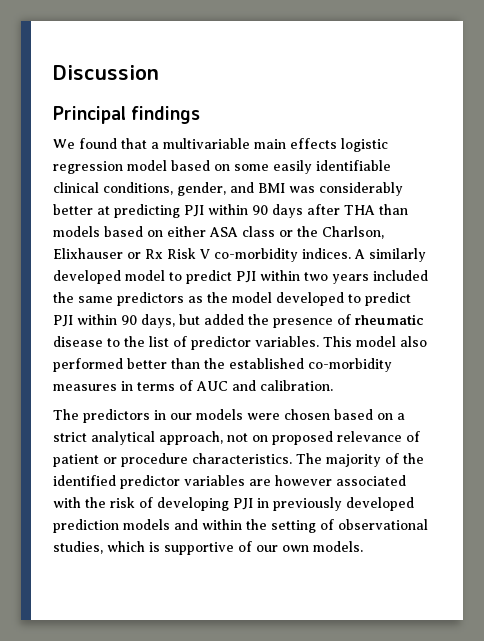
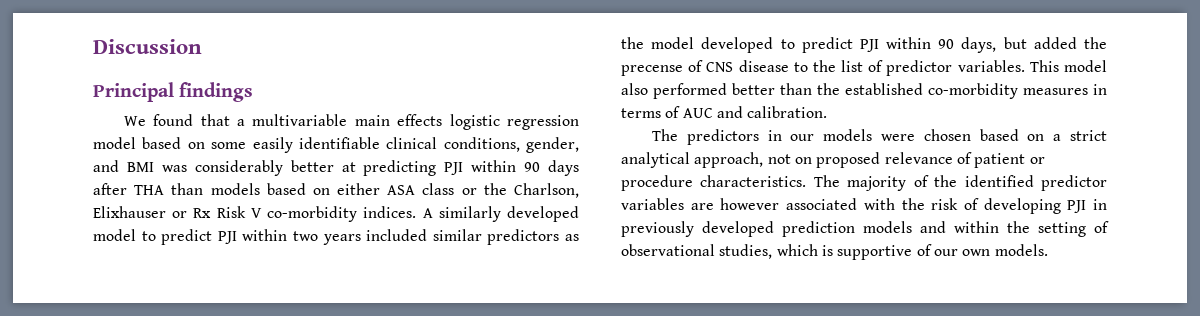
- A similarly developed model to predict PJI within two years included the same predictors as the model developed to predict PJI within 90 days, but added the presence of rheumatic disease to the list of predictor variables.
+ A similarly developed model to predict PJI within two years included similar predictors as the model developed to predict PJI within 90 days, but added the precense of CNS disease to the list of predictor variables.

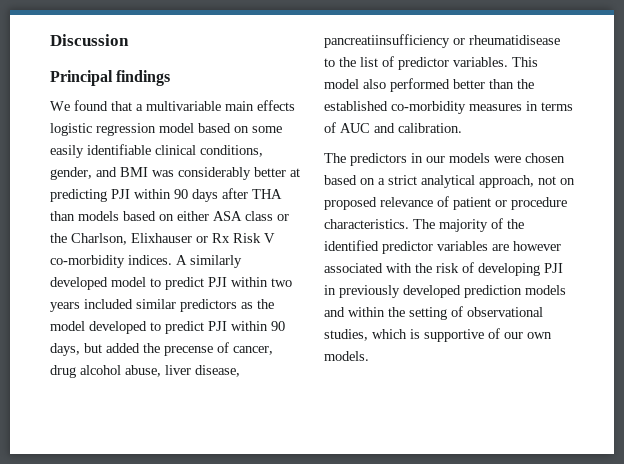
- A similarly developed model to predict PJI within two years included similar predictors as the model developed to predict PJI within 90 days, but added the precense of CNS disease to the list of predictor variables.
+ A similarly developed model to predict PJI within two years included similar predictors as the model developed to predict PJI within 90 days, but added the precense of cancer, drug alcohol abuse, liver disease, pancreatiinsufficiency or rheumatidisease to the list of predictor variables.

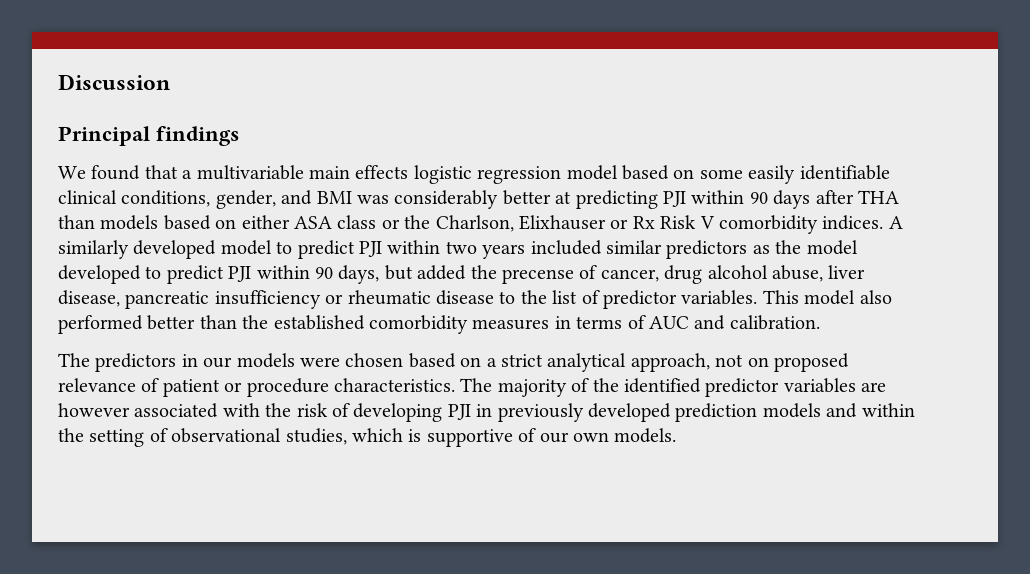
- We found that a multivariable main effects logistic regression model based on some easily identifiable clinical conditions, gender, and BMI was considerably better at predicting PJI within 90 days after THA than models based on either ASA class or the Charlson, Elixhauser or Rx Risk V co-morbidity indices.
+ We found that a multivariable main effects logistic regression model based on some easily identifiable clinical conditions, gender, and BMI was considerably better at predicting PJI within 90 days after THA than models based on either ASA class or the Charlson, Elixhauser or Rx Risk V comorbidity indices.
- A similarly developed model to predict PJI within two years included similar predictors as the model developed to predict PJI within 90 days, but added the precense of cancer, drug alcohol abuse, liver disease, pancreatiinsufficiency or rheumatidisease to the list of predictor variables.
+ A similarly developed model to predict PJI within two years included similar predictors as the model developed to predict PJI within 90 days, but added the precense of cancer, drug alcohol abuse, liver disease, pancreatic insufficiency or rheumatic disease to the list of predictor variables.
- This model also performed better than the established co-morbidity measures in terms of AUC and calibration.
+ This model also performed better than the established comorbidity measures in terms of AUC and calibration.

